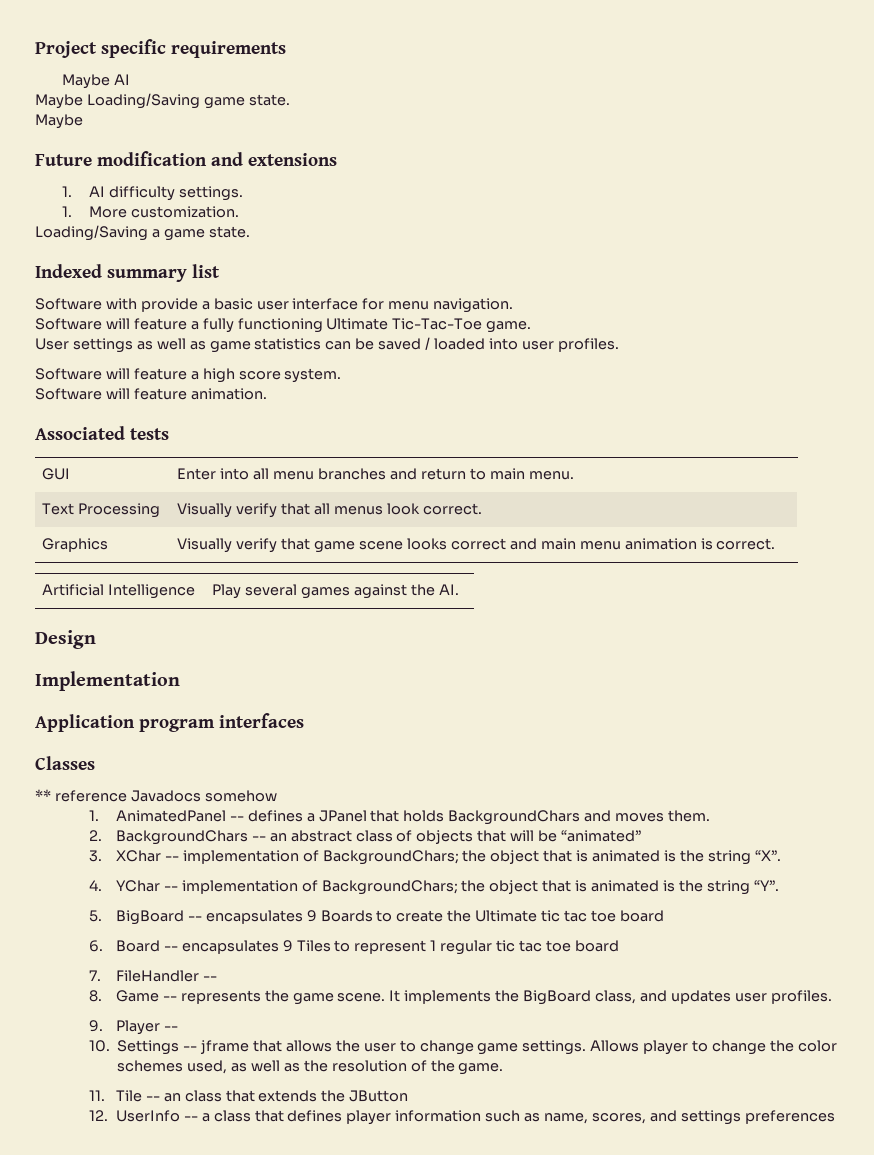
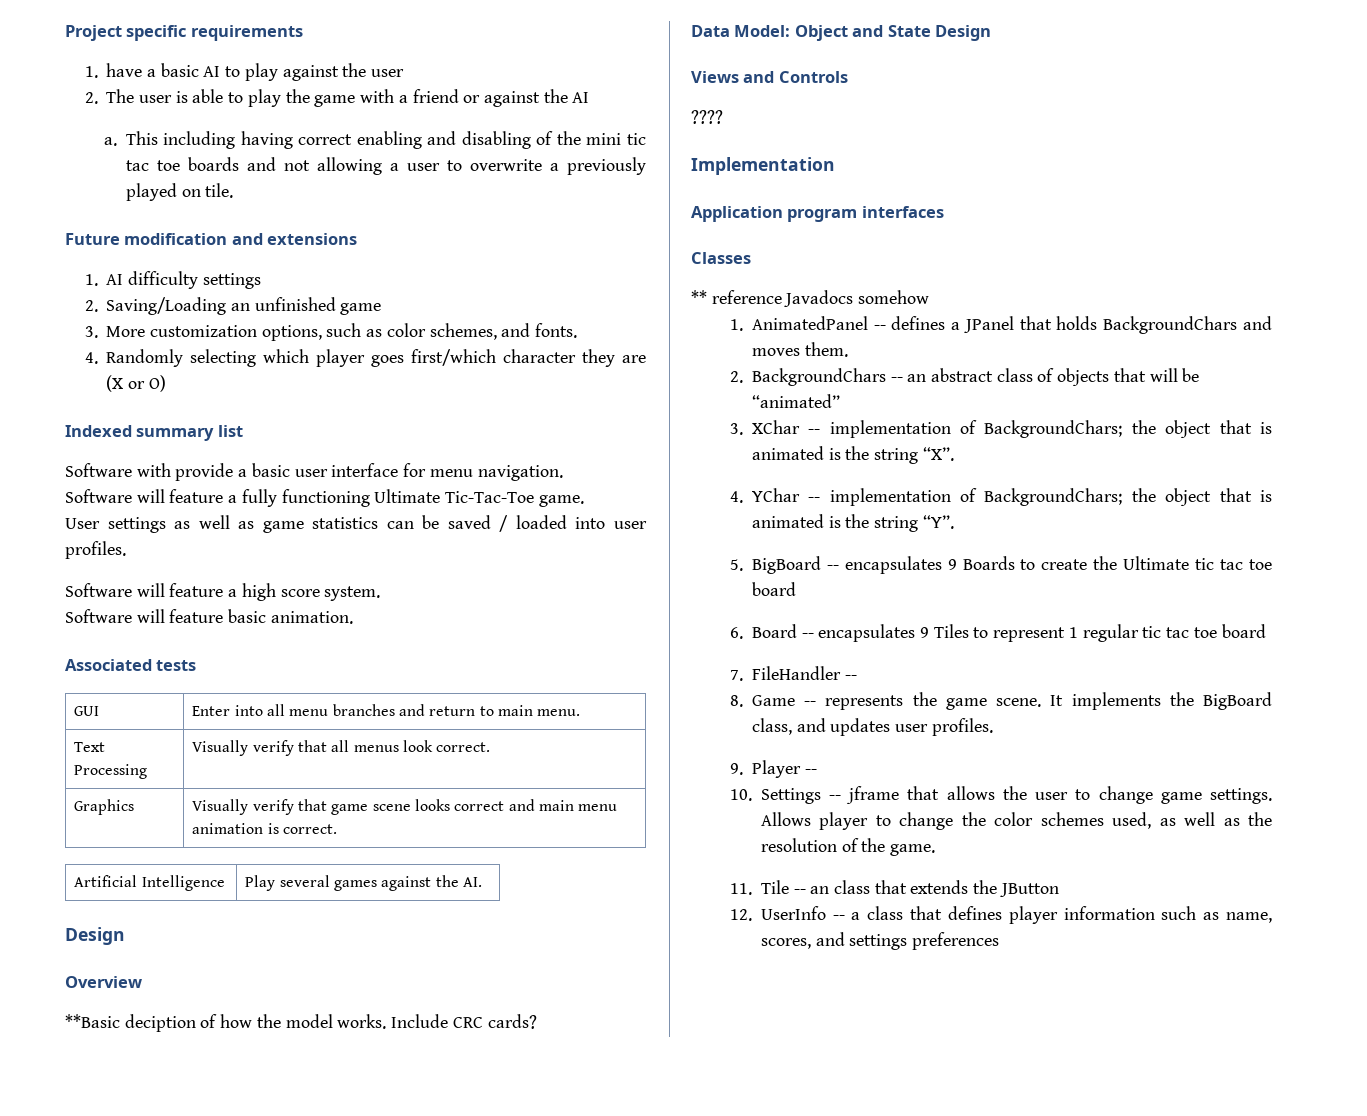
- Maybe AI
- Maybe Loading/Saving game state.
- Maybe
+ 1. have a basic AI to play against the user
+ 2. The user is able to play the game with a friend or against the AI
+ a. This including having correct enabling and disabling of the mini tic tac toe boards and not allowing a user to overwrite a previously played on tile.
- 1. AI difficulty settings.
- 1. More customization.
- Loading/Saving a game state.
+ 1. AI difficulty settings
+ 2. Saving/Loading an unfinished game
+ 3. More customization options, such as color schemes, and fonts.
+ 4. Randomly selecting which player goes first/which character they are (X or O)
- Software will feature animation.
+ Software will feature basic animation.
+ Overview
+ **Basic deciption of how the model works. Include CRC cards?
+ Data Model: Object and State Design
+ Views and Controls
+ ????

